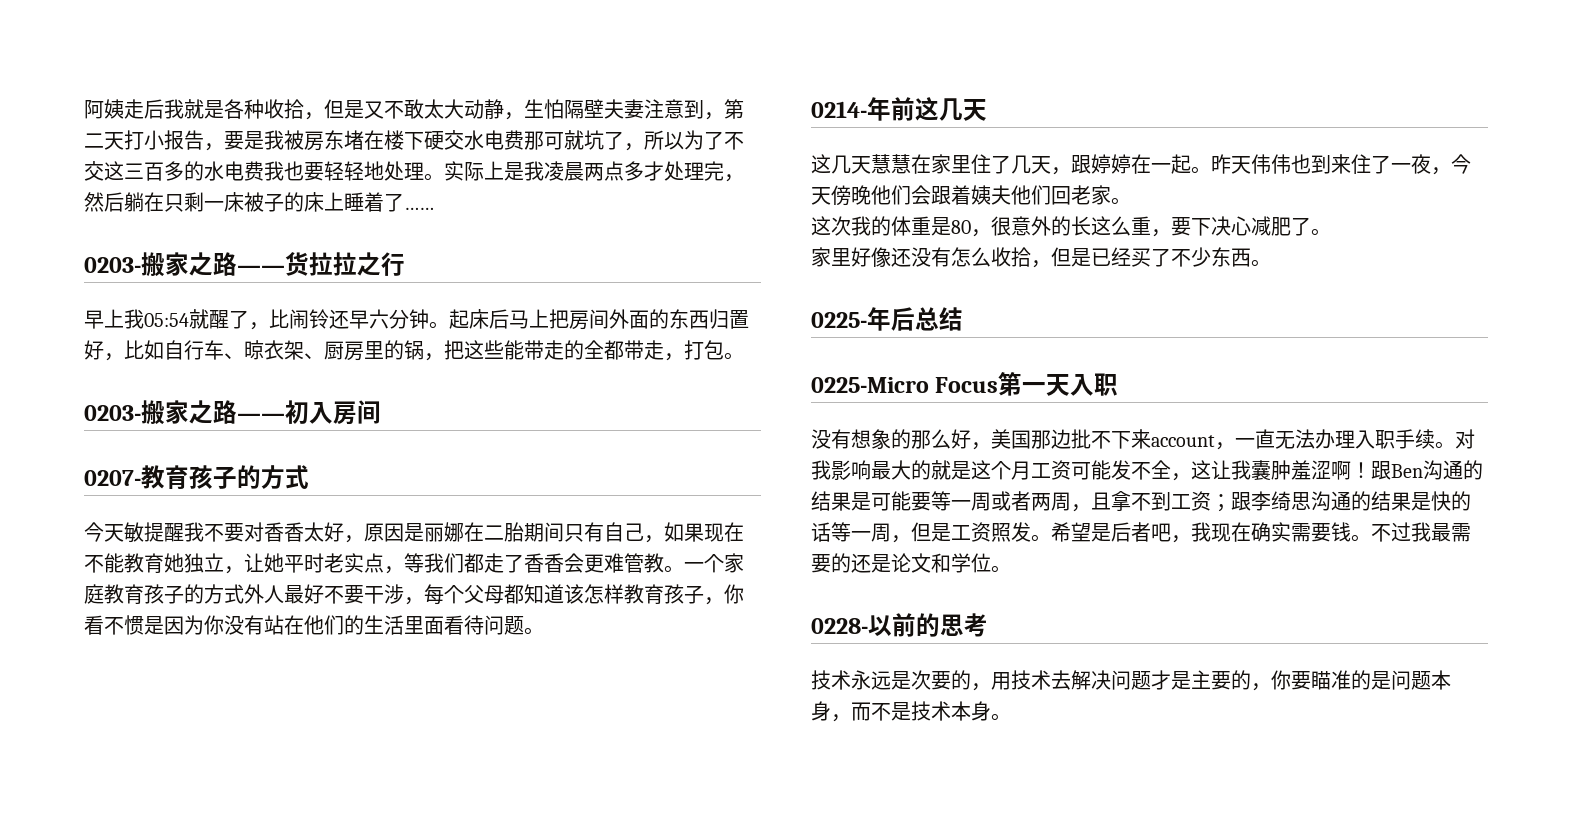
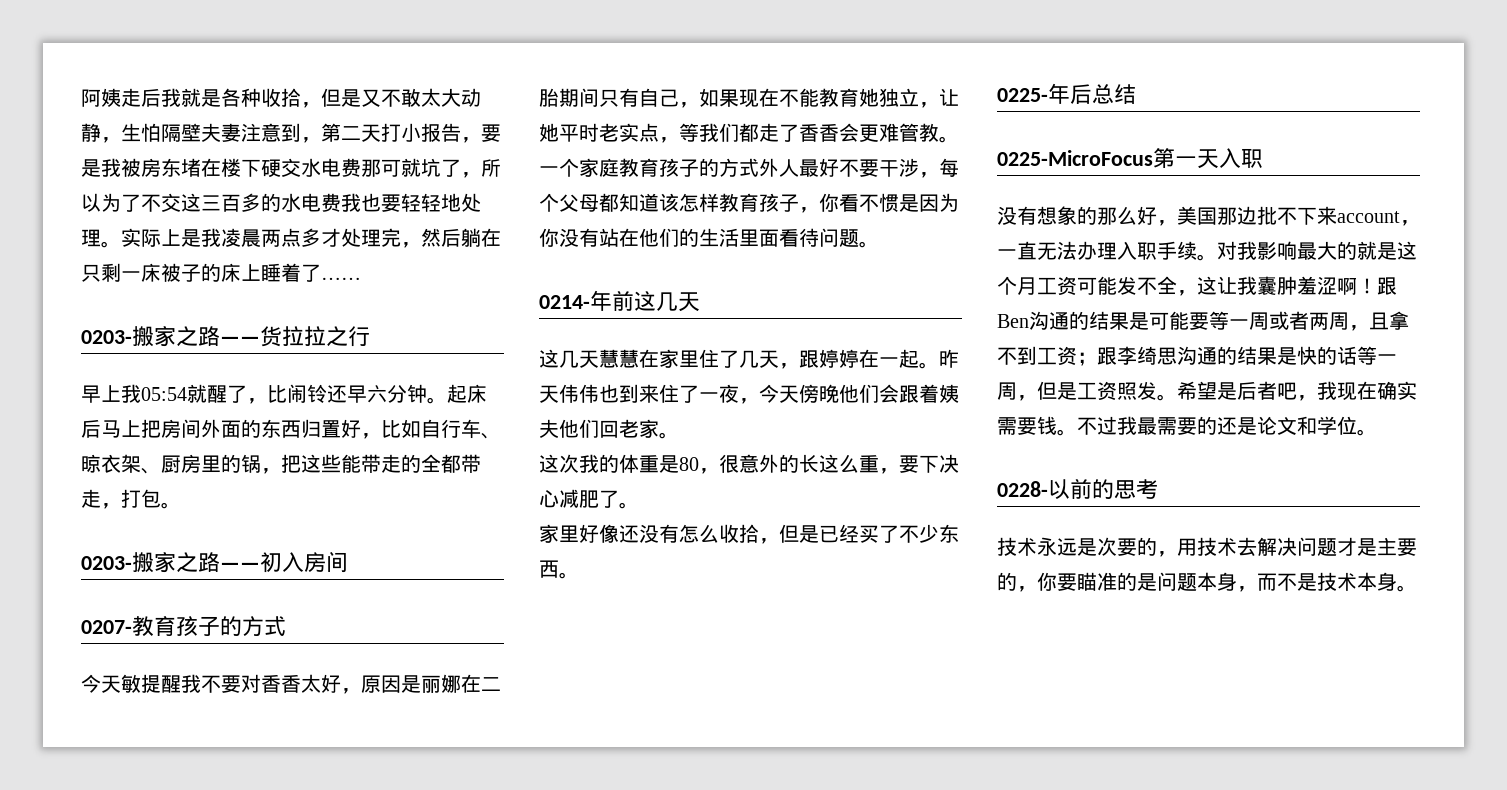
- 0225-Micro Focus第一天入职
+ 0225-MicroFocus第一天入职

